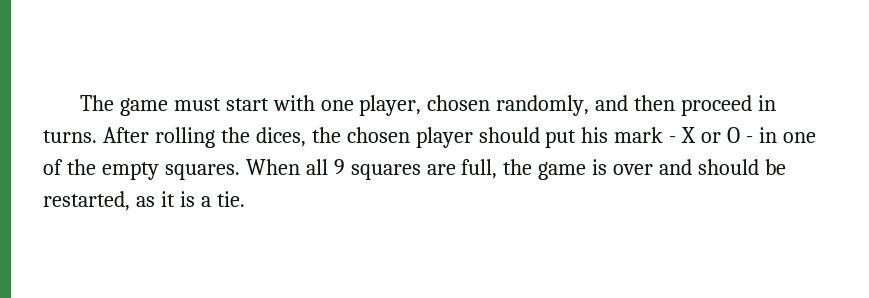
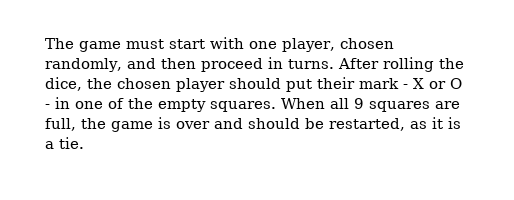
- After rolling the dices, the chosen player should put his mark - X or O - in one of the empty squares.
+ After rolling the dice, the chosen player should put their mark - X or O - in one of the empty squares.

